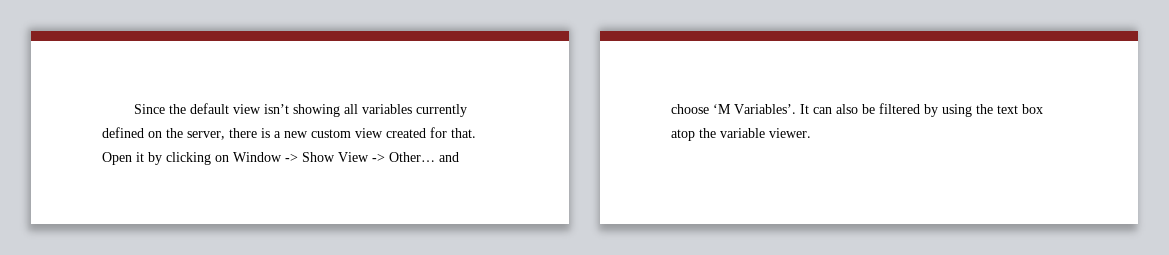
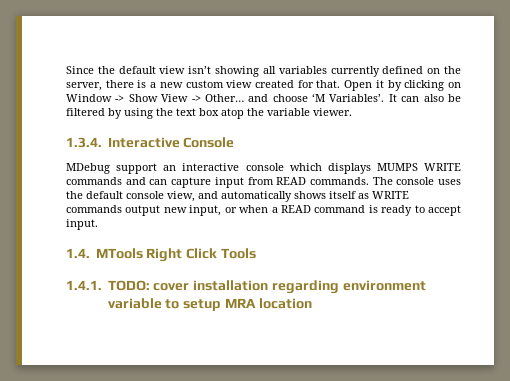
+ 1.3.4. Interactive Console
+ MDebug support an interactive console which displays MUMPS WRITE commands and can capture input from READ commands. The console uses the default console view, and automatically shows itself as WRITE commands output new input, or when a READ command is ready to accept input.
+ 1.4. MTools Right Click Tools
+ 1.4.1. TODO: cover installation regarding environment variable to setup MRA location

